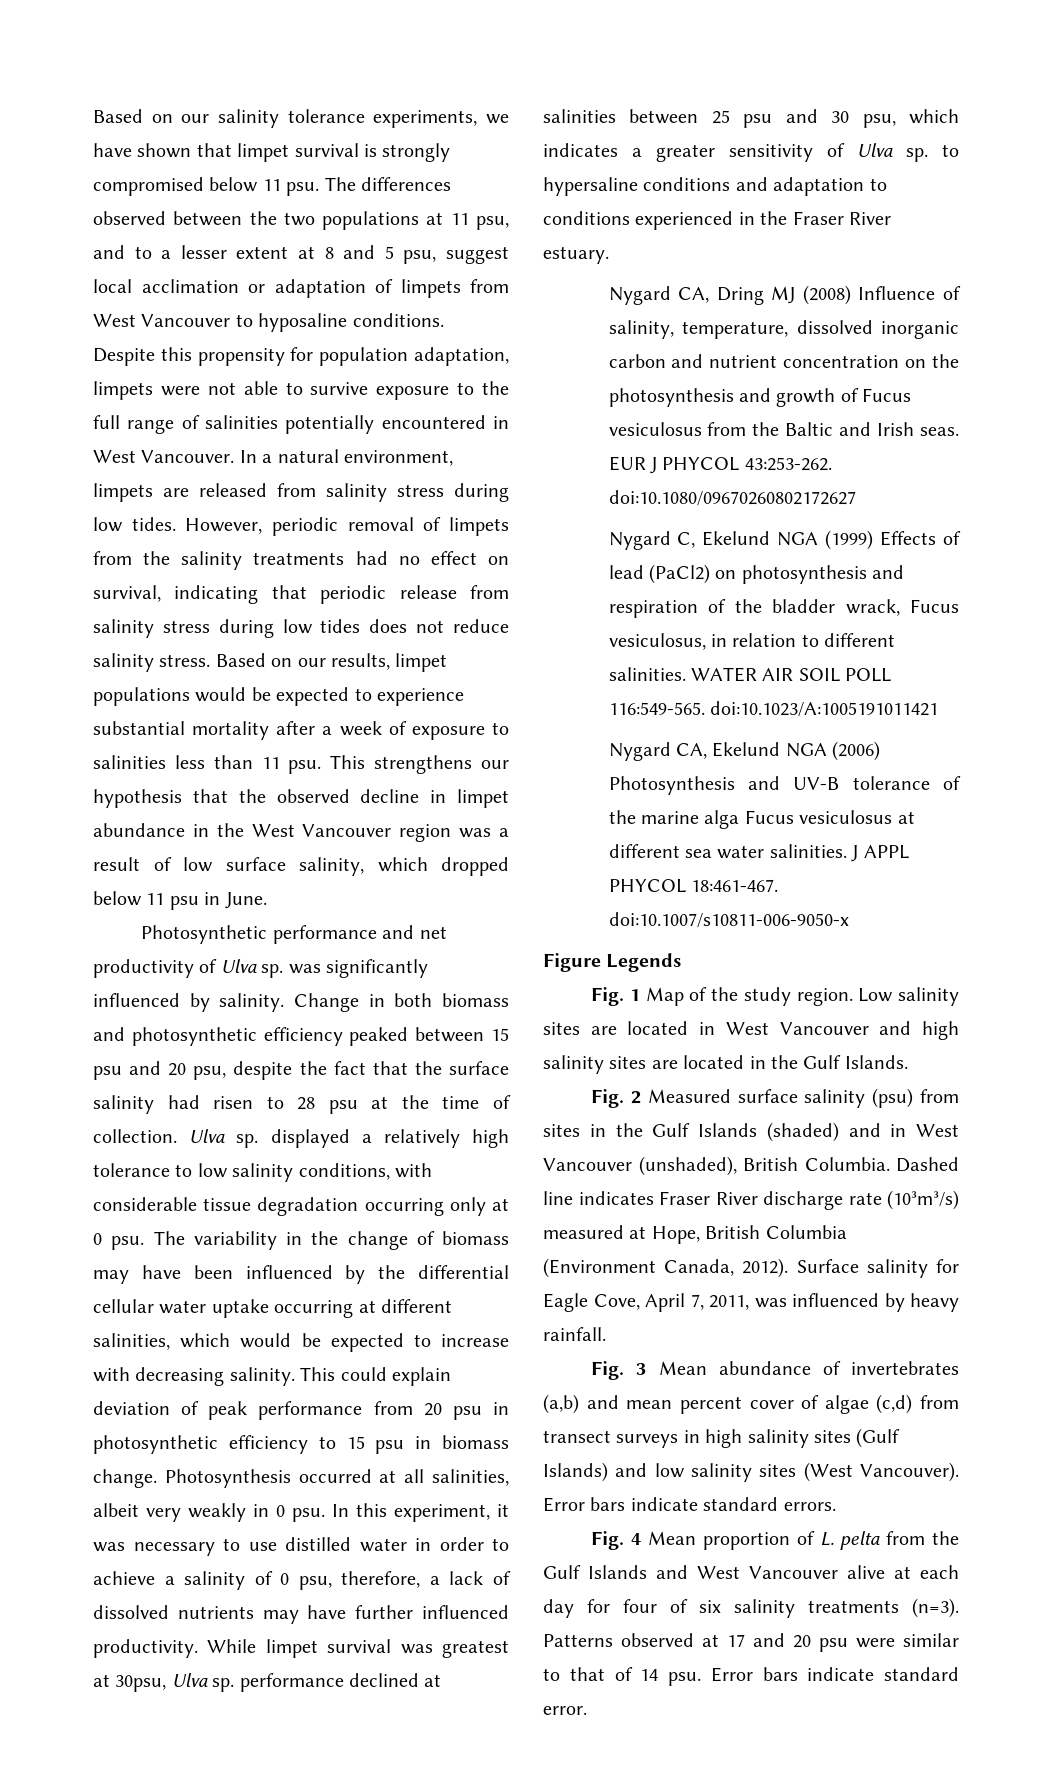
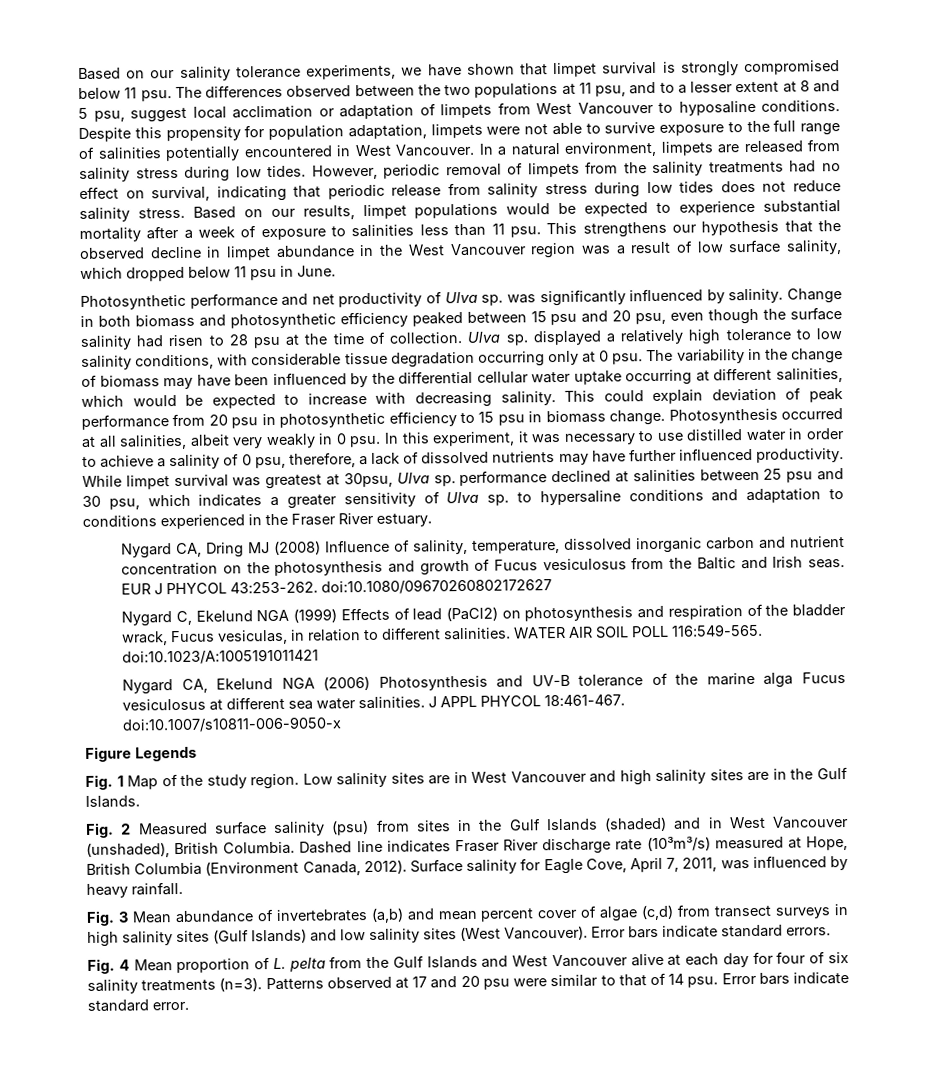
- Change in both biomass and photosynthetic efficiency peaked between 15 psu and 20 psu, despite the fact that the surface salinity had risen to 28 psu at the time of collection.
+ Change in both biomass and photosynthetic efficiency peaked between 15 psu and 20 psu, even though the surface salinity had risen to 28 psu at the time of collection.
- Nygard C, Ekelund NGA (1999) Effects of lead (PaCl2) on photosynthesis and respiration of the bladder wrack, Fucus vesiculosus, in relation to different salinities.
+ Nygard C, Ekelund NGA (1999) Effects of lead (PaCl2) on photosynthesis and respiration of the bladder wrack, Fucus vesiculas, in relation to different salinities.
- Low salinity sites are located in West Vancouver and high salinity sites are located in the Gulf Islands.
+ Low salinity sites are in West Vancouver and high salinity sites are in the Gulf Islands.

